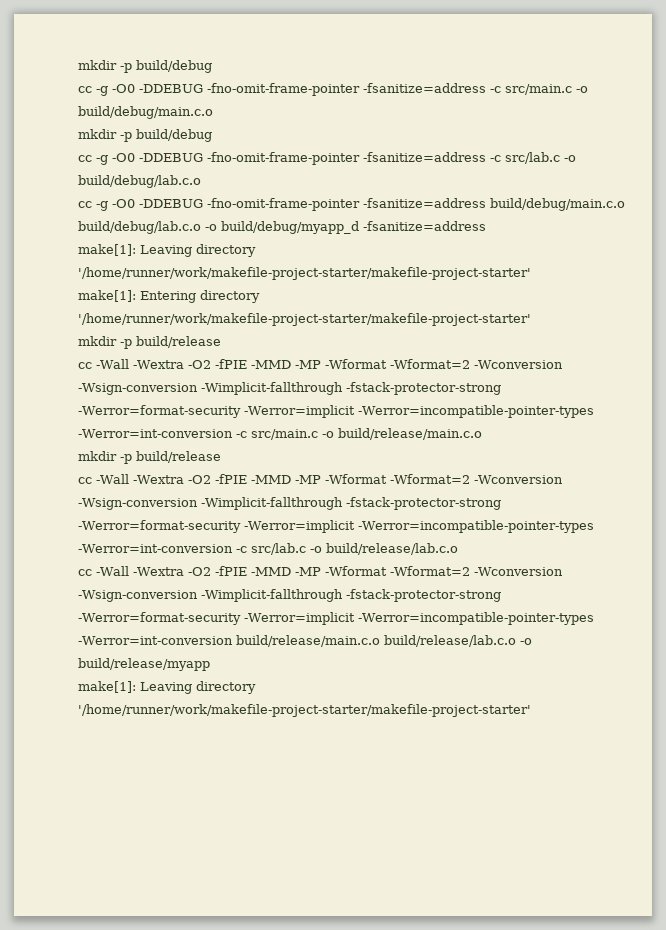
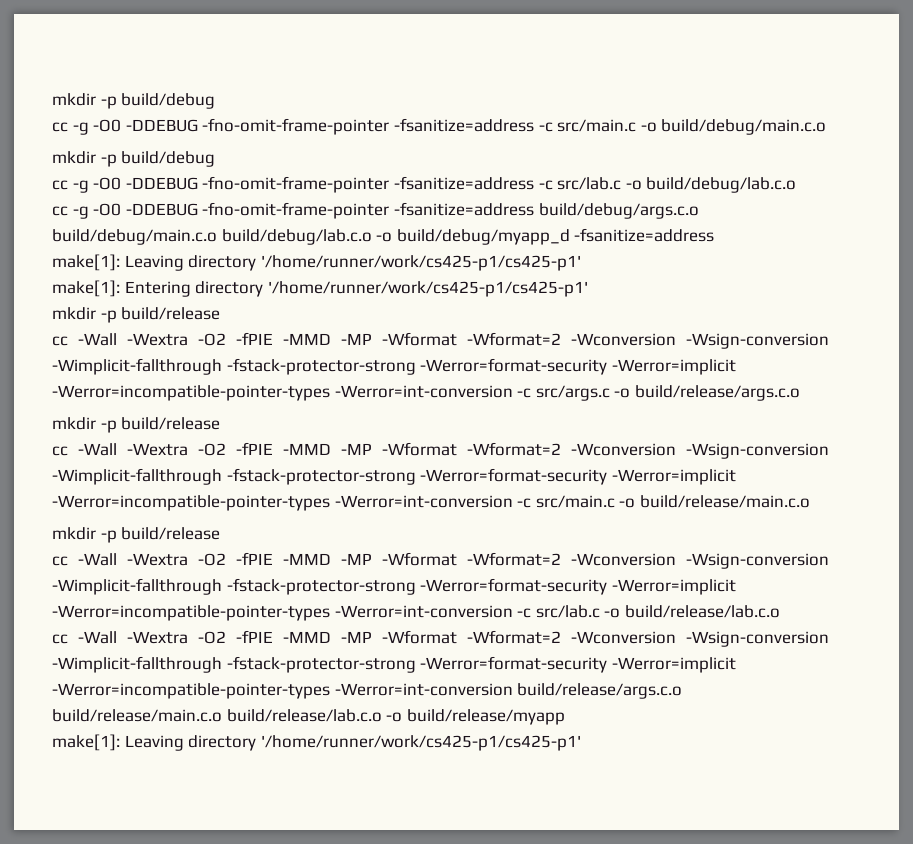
- cc -g -O0 -DDEBUG -fno-omit-frame-pointer -fsanitize=address build/debug/main.c.o build/debug/lab.c.o -o build/debug/myapp_d -fsanitize=address
- make[1]: Leaving directory '/home/runner/work/makefile-project-starter/makefile-project-starter'
+ cc -g -O0 -DDEBUG -fno-omit-frame-pointer -fsanitize=address build/debug/args.c.o build/debug/main.c.o build/debug/lab.c.o -o build/debug/myapp_d -fsanitize=address
+ make[1]: Leaving directory '/home/runner/work/cs425-p1/cs425-p1'
- make[1]: Entering directory '/home/runner/work/makefile-project-starter/makefile-project-starter'
+ make[1]: Entering directory '/home/runner/work/cs425-p1/cs425-p1'
+ mkdir -p build/release
+ cc -Wall -Wextra -O2 -fPIE -MMD -MP -Wformat -Wformat=2 -Wconversion -Wsign-conversion -Wimplicit-fallthrough -fstack-protector-strong -Werror=format-security -Werror=implicit -Werror=incompatible-pointer-types -Werror=int-conversion -c src/args.c -o build/release/args.c.o
- cc -Wall -Wextra -O2 -fPIE -MMD -MP -Wformat -Wformat=2 -Wconversion -Wsign-conversion -Wimplicit-fallthrough -fstack-protector-strong -Werror=format-security -Werror=implicit -Werror=incompatible-pointer-types -Werror=int-conversion build/release/main.c.o build/release/lab.c.o -o build/release/myapp
- make[1]: Leaving directory '/home/runner/work/makefile-project-starter/makefile-project-starter'
+ cc -Wall -Wextra -O2 -fPIE -MMD -MP -Wformat -Wformat=2 -Wconversion -Wsign-conversion -Wimplicit-fallthrough -fstack-protector-strong -Werror=format-security -Werror=implicit -Werror=incompatible-pointer-types -Werror=int-conversion build/release/args.c.o build/release/main.c.o build/release/lab.c.o -o build/release/myapp
+ make[1]: Leaving directory '/home/runner/work/cs425-p1/cs425-p1'

